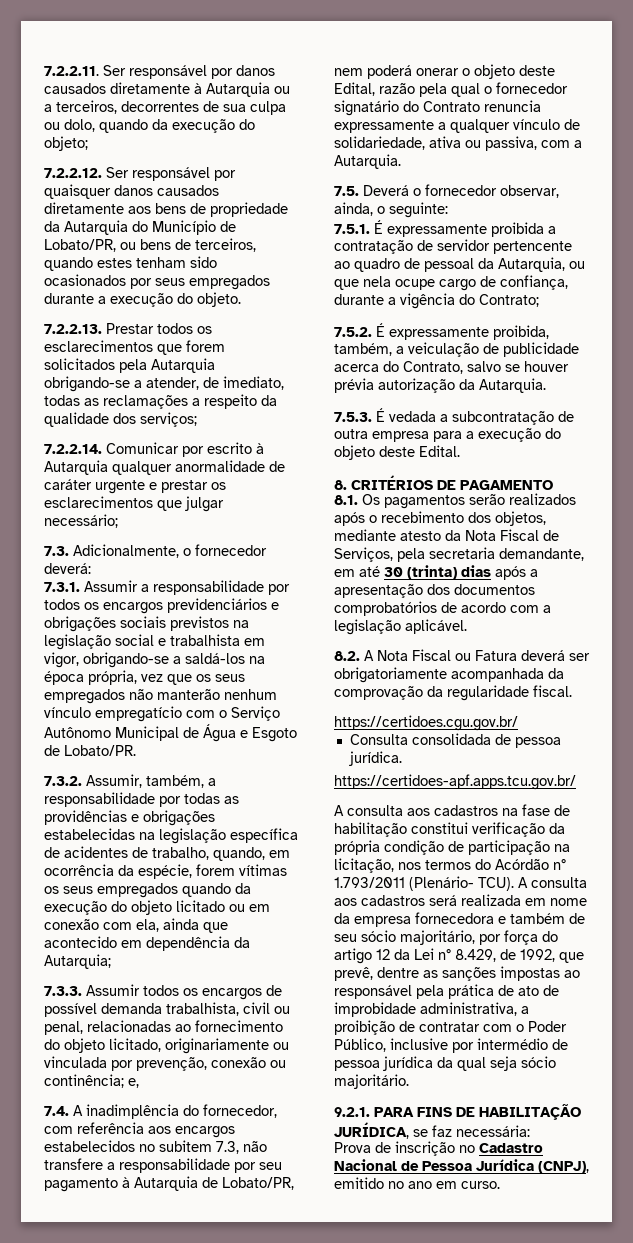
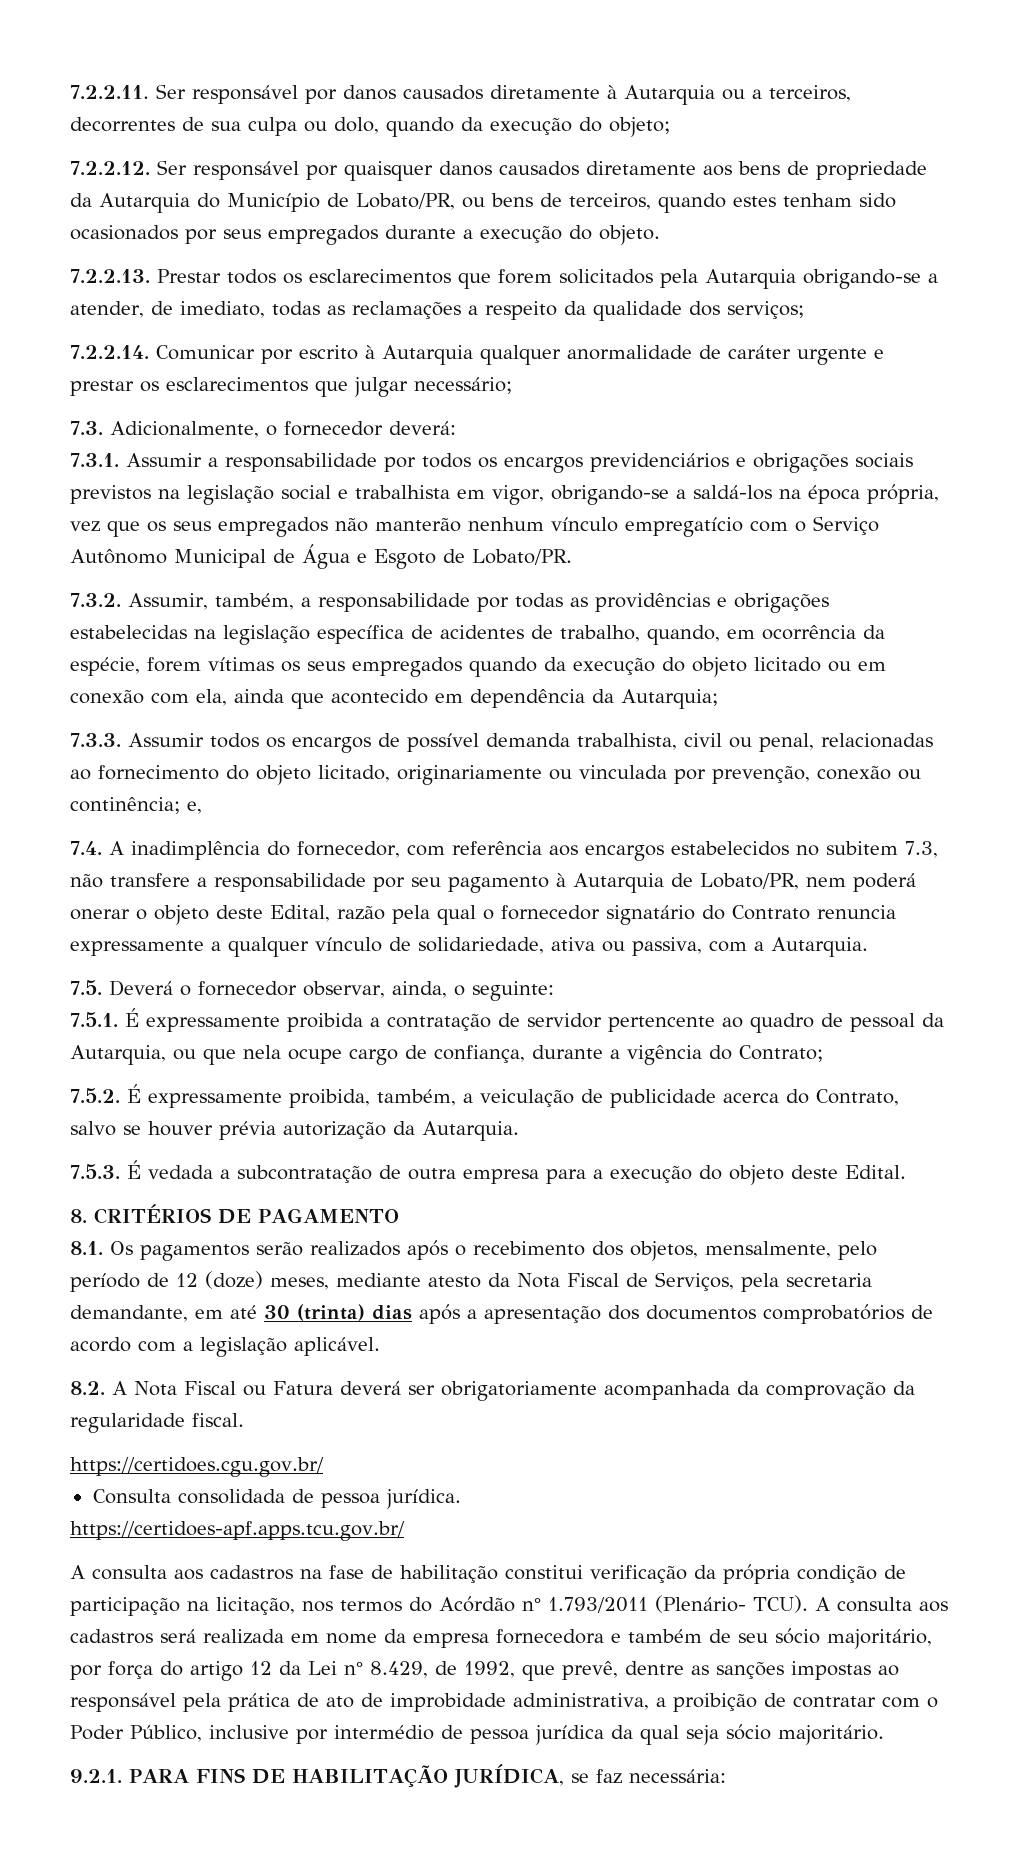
- 8.1. Os pagamentos serão realizados após o recebimento dos objetos, mediante atesto da Nota Fiscal de Serviços, pela secretaria demandante, em até 30 (trinta) dias após a apresentação dos documentos comprobatórios de acordo com a legislação aplicável.
+ 8.1. Os pagamentos serão realizados após o recebimento dos objetos, mensalmente, pelo período de 12 (doze) meses, mediante atesto da Nota Fiscal de Serviços, pela secretaria demandante, em até 30 (trinta) dias após a apresentação dos documentos comprobatórios de acordo com a legislação aplicável.
- Prova de inscrição no Cadastro Nacional de Pessoa Jurídica (CNPJ), emitido no ano em curso.

